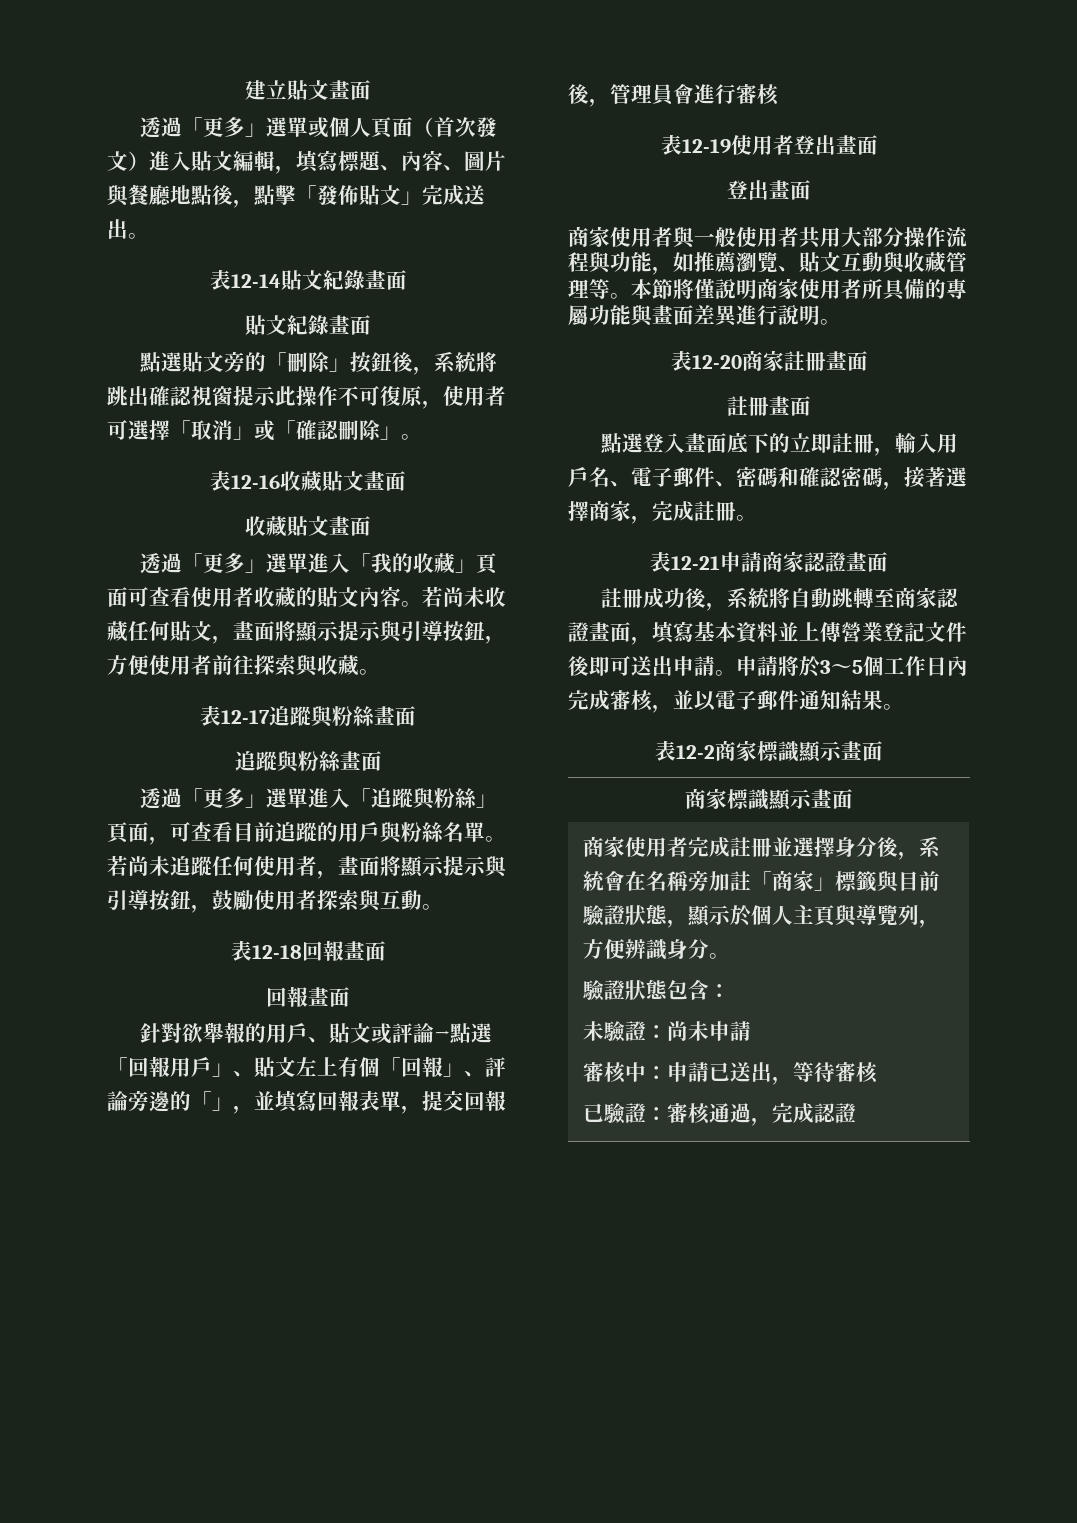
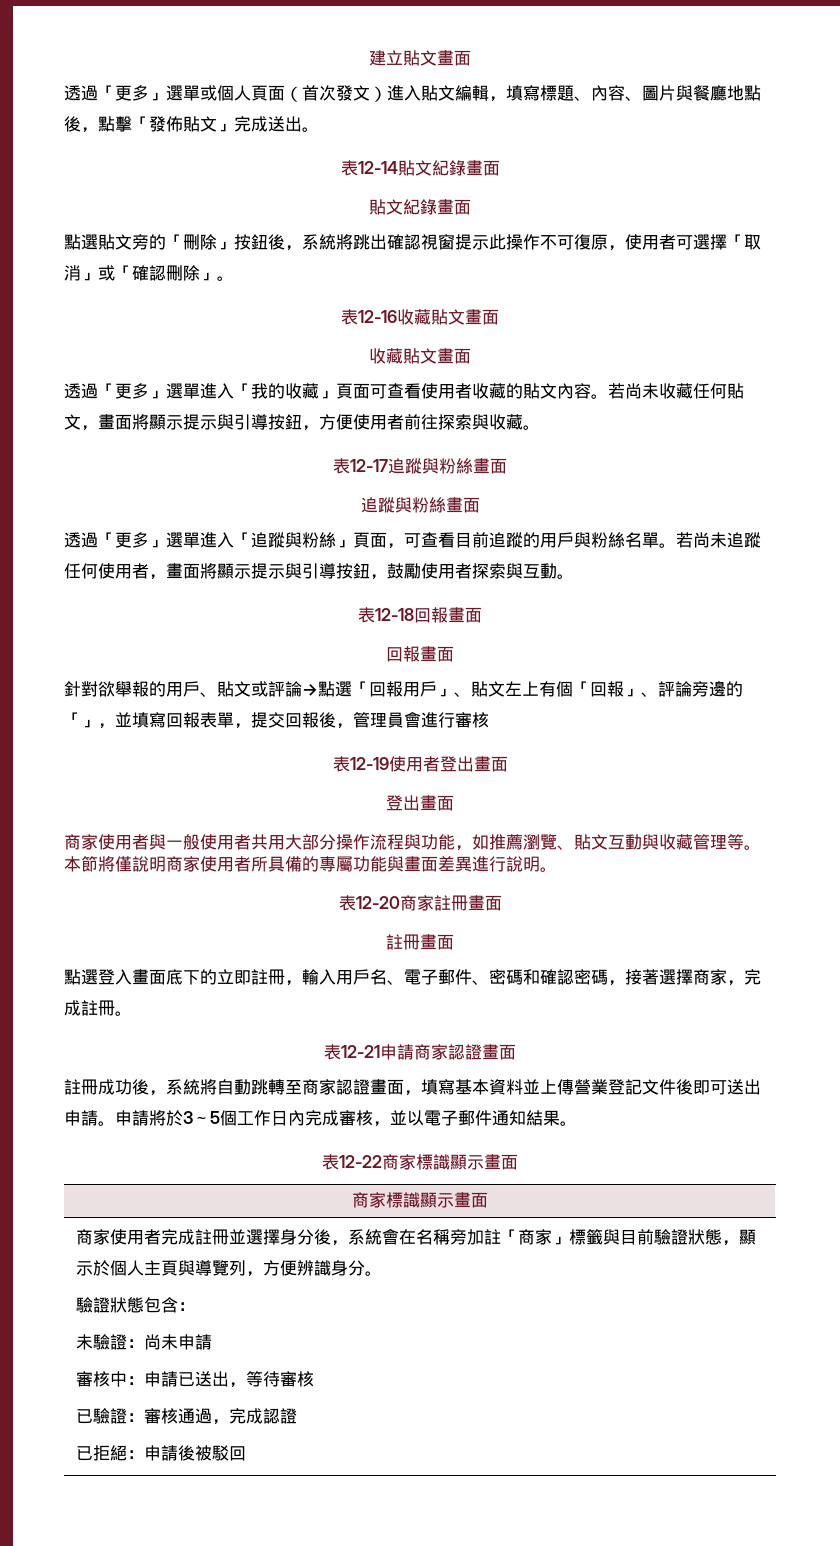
- 表12-2商家標識顯示畫面
+ 表12-22商家標識顯示畫面
+ 已拒絕：申請後被駁回

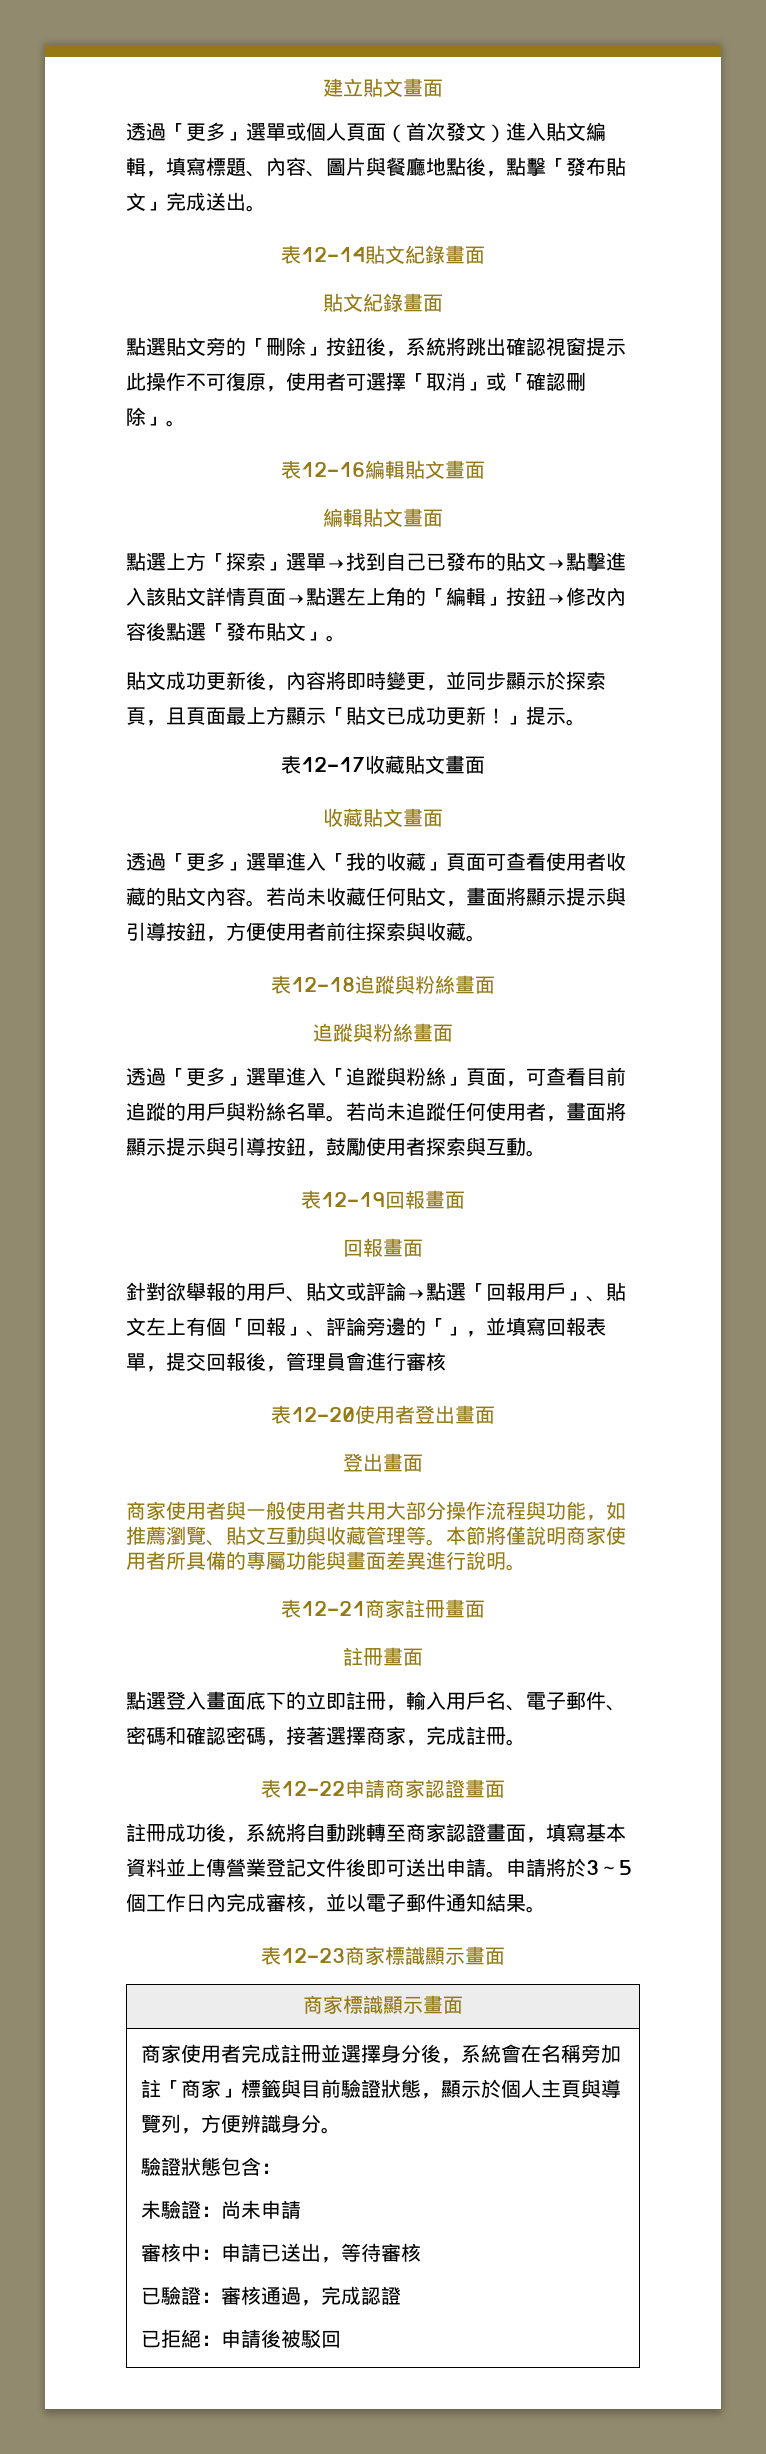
- 透過「更多」選單或個人頁面（首次發文）進入貼文編輯，填寫標題、內容、圖片與餐廳地點後，點擊「發佈貼文」完成送出。
+ 透過「更多」選單或個人頁面（首次發文）進入貼文編輯，填寫標題、內容、圖片與餐廳地點後，點擊「發布貼文」完成送出。
- 表12-16收藏貼文畫面
+ 表12-16編輯貼文畫面
+ 編輯貼文畫面
+ 點選上方「探索」選單→找到自己已發布的貼文→點擊進入該貼文詳情頁面→點選左上角的「編輯」按鈕→修改內容後點選「發布貼文」。
+ 貼文成功更新後，內容將即時變更，並同步顯示於探索頁，且頁面最上方顯示「貼文已成功更新！」提示。
+ 表12-17收藏貼文畫面
- 表12-17追蹤與粉絲畫面
+ 表12-18追蹤與粉絲畫面
- 表12-18回報畫面
+ 表12-19回報畫面
- 表12-19使用者登出畫面
+ 表12-20使用者登出畫面
- 表12-20商家註冊畫面
+ 表12-21商家註冊畫面
- 表12-21申請商家認證畫面
+ 表12-22申請商家認證畫面
- 表12-22商家標識顯示畫面
+ 表12-23商家標識顯示畫面

